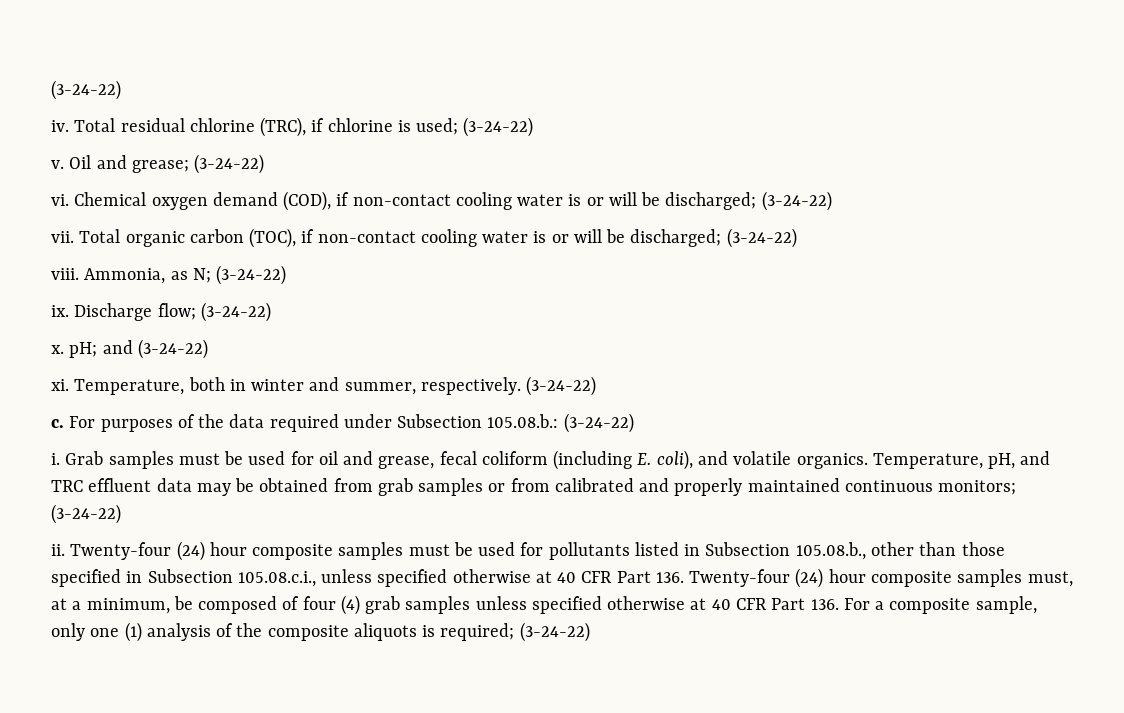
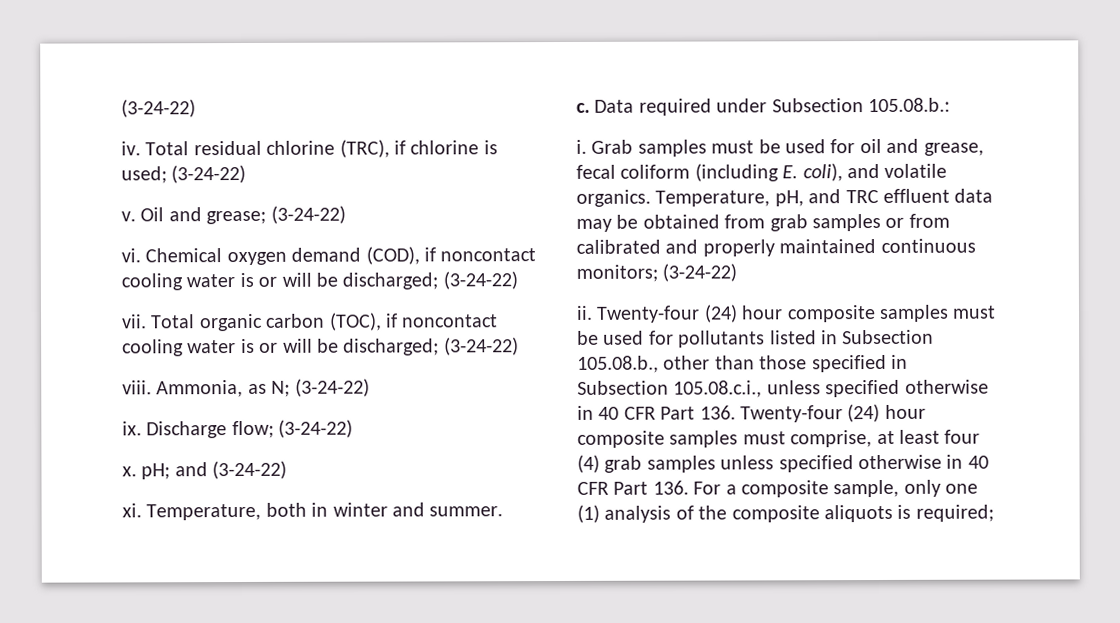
- Chemical oxygen demand (COD), if non-contact cooling water is or will be discharged; (3-24-22)
+ Chemical oxygen demand (COD), if noncontact cooling water is or will be discharged; (3-24-22)
- Total organic carbon (TOC), if non-contact cooling water is or will be discharged; (3-24-22)
+ Total organic carbon (TOC), if noncontact cooling water is or will be discharged; (3-24-22)
- Temperature, both in winter and summer, respectively. (3-24-22)
- c. For purposes of the data required under Subsection 105.08.b.: (3-24-22)
+ Temperature, both in winter and summer.
+ c. Data required under Subsection 105.08.b.:
- Twenty-four (24) hour composite samples must be used for pollutants listed in Subsection 105.08.b., other than those specified in Subsection 105.08.c.i., unless specified otherwise at 40 CFR Part 136. Twenty-four (24) hour composite samples must, at a minimum, be composed of four (4) grab samples unless specified otherwise at 40 CFR Part 136. For a composite sample, only one (1) analysis of the composite aliquots is required; (3-24-22)
+ Twenty-four (24) hour composite samples must be used for pollutants listed in Subsection 105.08.b., other than those specified in Subsection 105.08.c.i., unless specified otherwise in 40 CFR Part 136. Twenty-four (24) hour composite samples must comprise, at least four (4) grab samples unless specified otherwise in 40 CFR Part 136. For a composite sample, only one (1) analysis of the composite aliquots is required;

